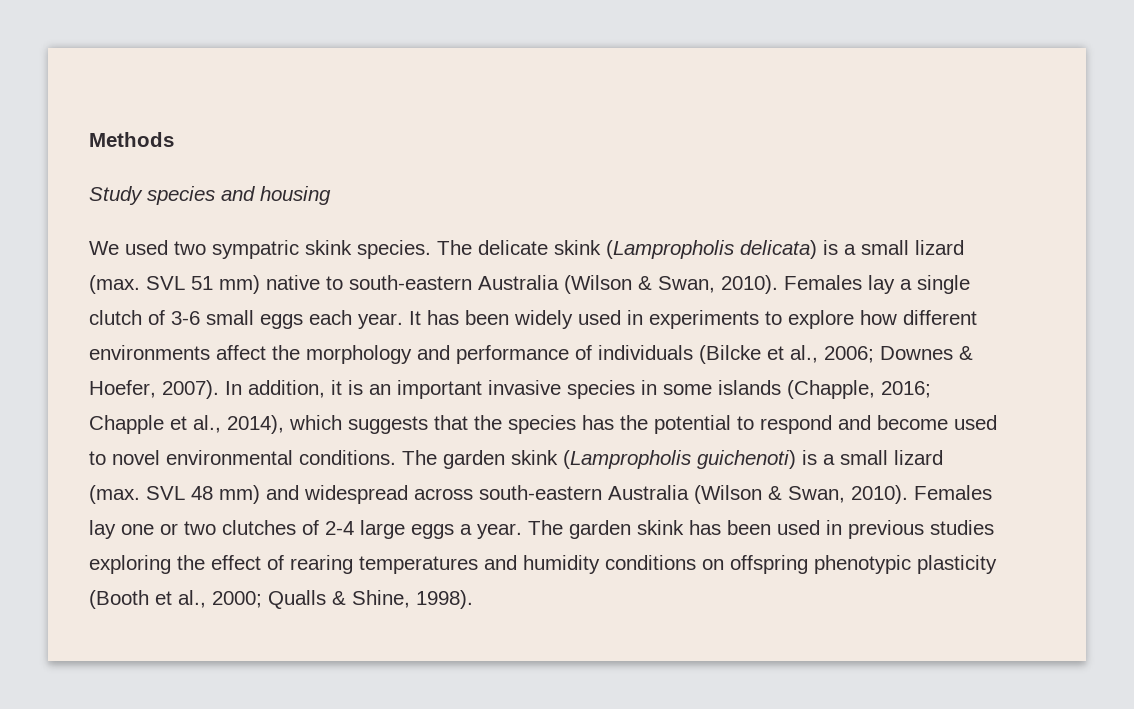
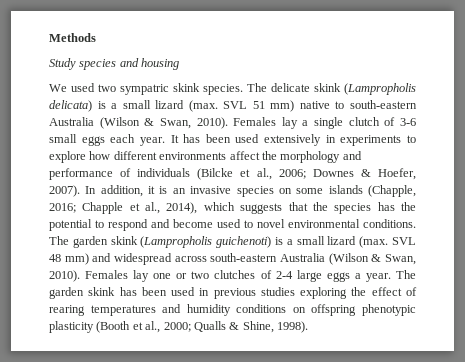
- It has been widely used in experiments to explore how different environments affect the morphology and performance of individuals (Bilcke et al., 2006; Downes & Hoefer, 2007).
+ It has been used extensively in experiments to explore how different environments affect the morphology and performance of individuals (Bilcke et al., 2006; Downes & Hoefer, 2007).
- In addition, it is an important invasive species in some islands (Chapple, 2016; Chapple et al., 2014), which suggests that the species has the potential to respond and become used to novel environmental conditions.
+ In addition, it is an invasive species on some islands (Chapple, 2016; Chapple et al., 2014), which suggests that the species has the potential to respond and become used to novel environmental conditions.

